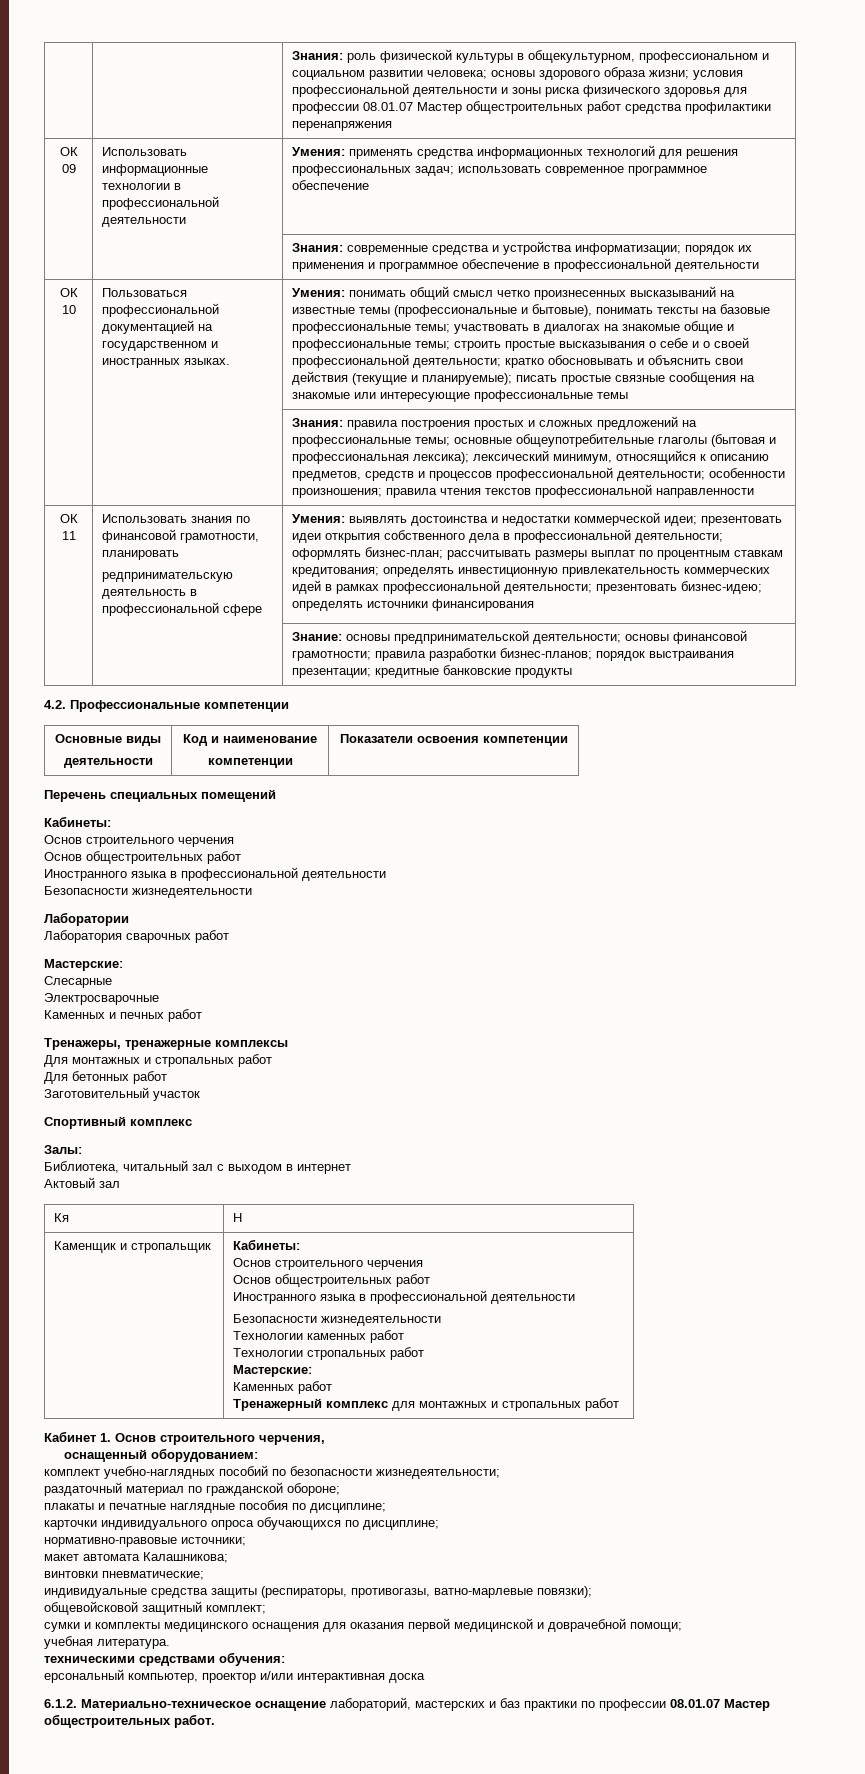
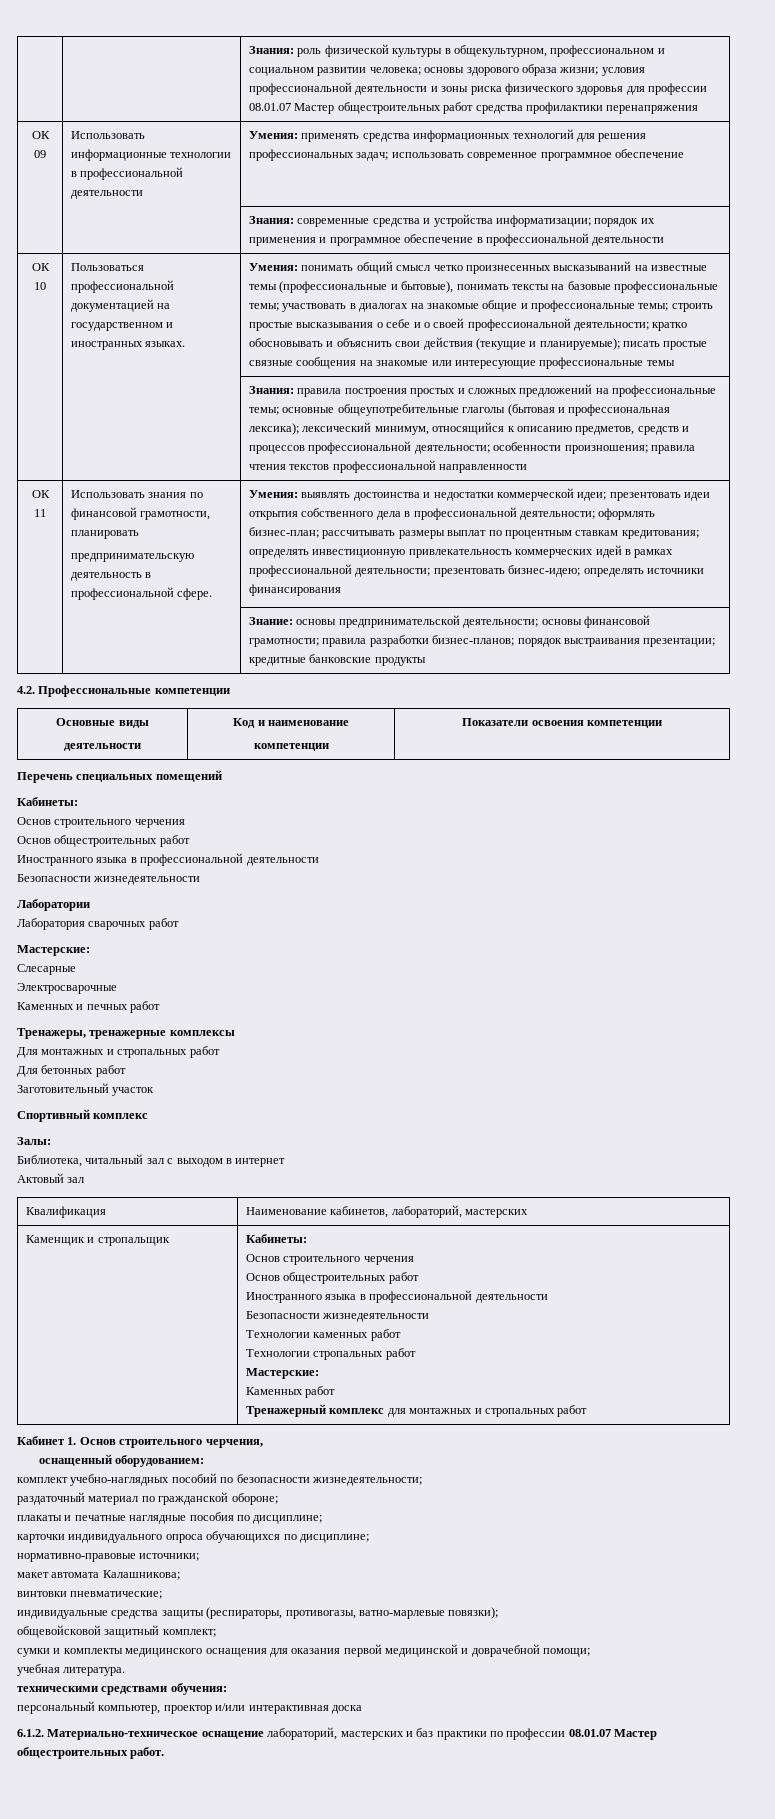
- редпринимательскую деятельность в профессиональной сфере
+ предпринимательскую деятельность в профессиональной сфере.
- Кя | Н
+ Квалификация | Наименование кабинетов, лабораторий, мастерских
- ерсональный компьютер, проектор и/или интерактивная доска
+ персональный компьютер, проектор и/или интерактивная доска

